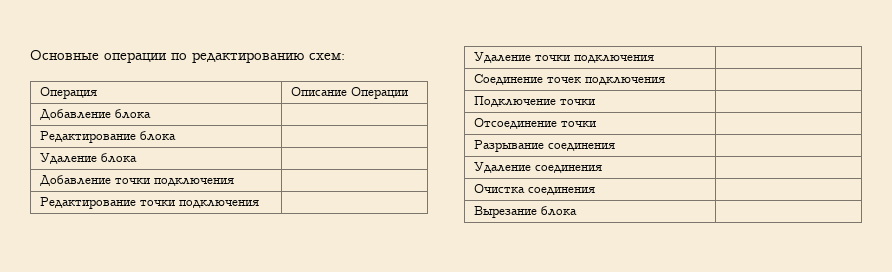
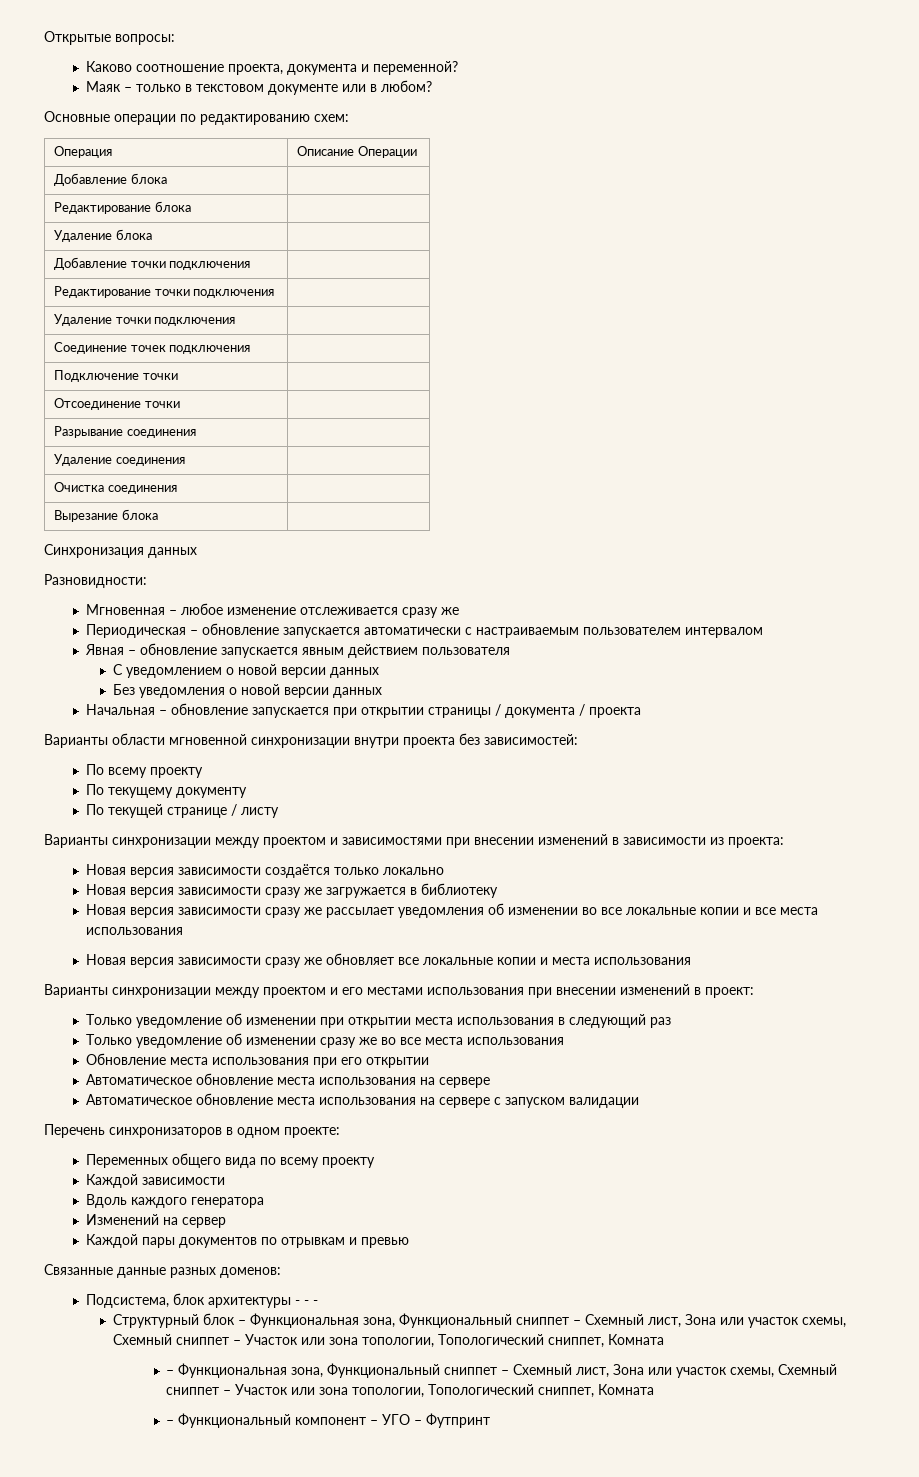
+ Открытые вопросы:
+ Каково соотношение проекта, документа и переменной?
+ Маяк – только в текстовом документе или в любом?
+ Синхронизация данных
+ Разновидности:
+ Мгновенная – любое изменение отслеживается сразу же
+ Периодическая – обновление запускается автоматически с настраиваемым пользователем интервалом
+ Явная – обновление запускается явным действием пользователя
+ С уведомлением о новой версии данных
+ Без уведомления о новой версии данных
+ Начальная – обновление запускается при открытии страницы / документа / проекта
+ Варианты области мгновенной синхронизации внутри проекта без зависимостей:
+ По всему проекту
+ По текущему документу
+ По текущей странице / листу
+ Варианты синхронизации между проектом и зависимостями при внесении изменений в зависимости из проекта:
+ Новая версия зависимости создаётся только локально
+ Новая версия зависимости сразу же загружается в библиотеку
+ Новая версия зависимости сразу же рассылает уведомления об изменении во все локальные копии и все места использования
+ Новая версия зависимости сразу же обновляет все локальные копии и места использования
+ Варианты синхронизации между проектом и его местами использования при внесении изменений в проект:
+ Только уведомление об изменении при открытии места использования в следующий раз
+ Только уведомление об изменении сразу же во все места использования
+ Обновление места использования при его открытии
+ Автоматическое обновление места использования на сервере
+ Автоматическое обновление места использования на сервере с запуском валидации
+ Перечень синхронизаторов в одном проекте:
+ Переменных общего вида по всему проекту
+ Каждой зависимости
+ Вдоль каждого генератора
+ Изменений на сервер
+ Каждой пары документов по отрывкам и превью
+ Связанные данные разных доменов:
+ Подсистема, блок архитектуры - - -
+ Структурный блок – Функциональная зона, Функциональный сниппет – Схемный лист, Зона или участок схемы, Схемный сниппет – Участок или зона топологии, Топологический сниппет, Комната
+ – Функциональная зона, Функциональный сниппет – Схемный лист, Зона или участок схемы, Схемный сниппет – Участок или зона топологии, Топологический сниппет, Комната
+ – Функциональный компонент – УГО – Футпринт

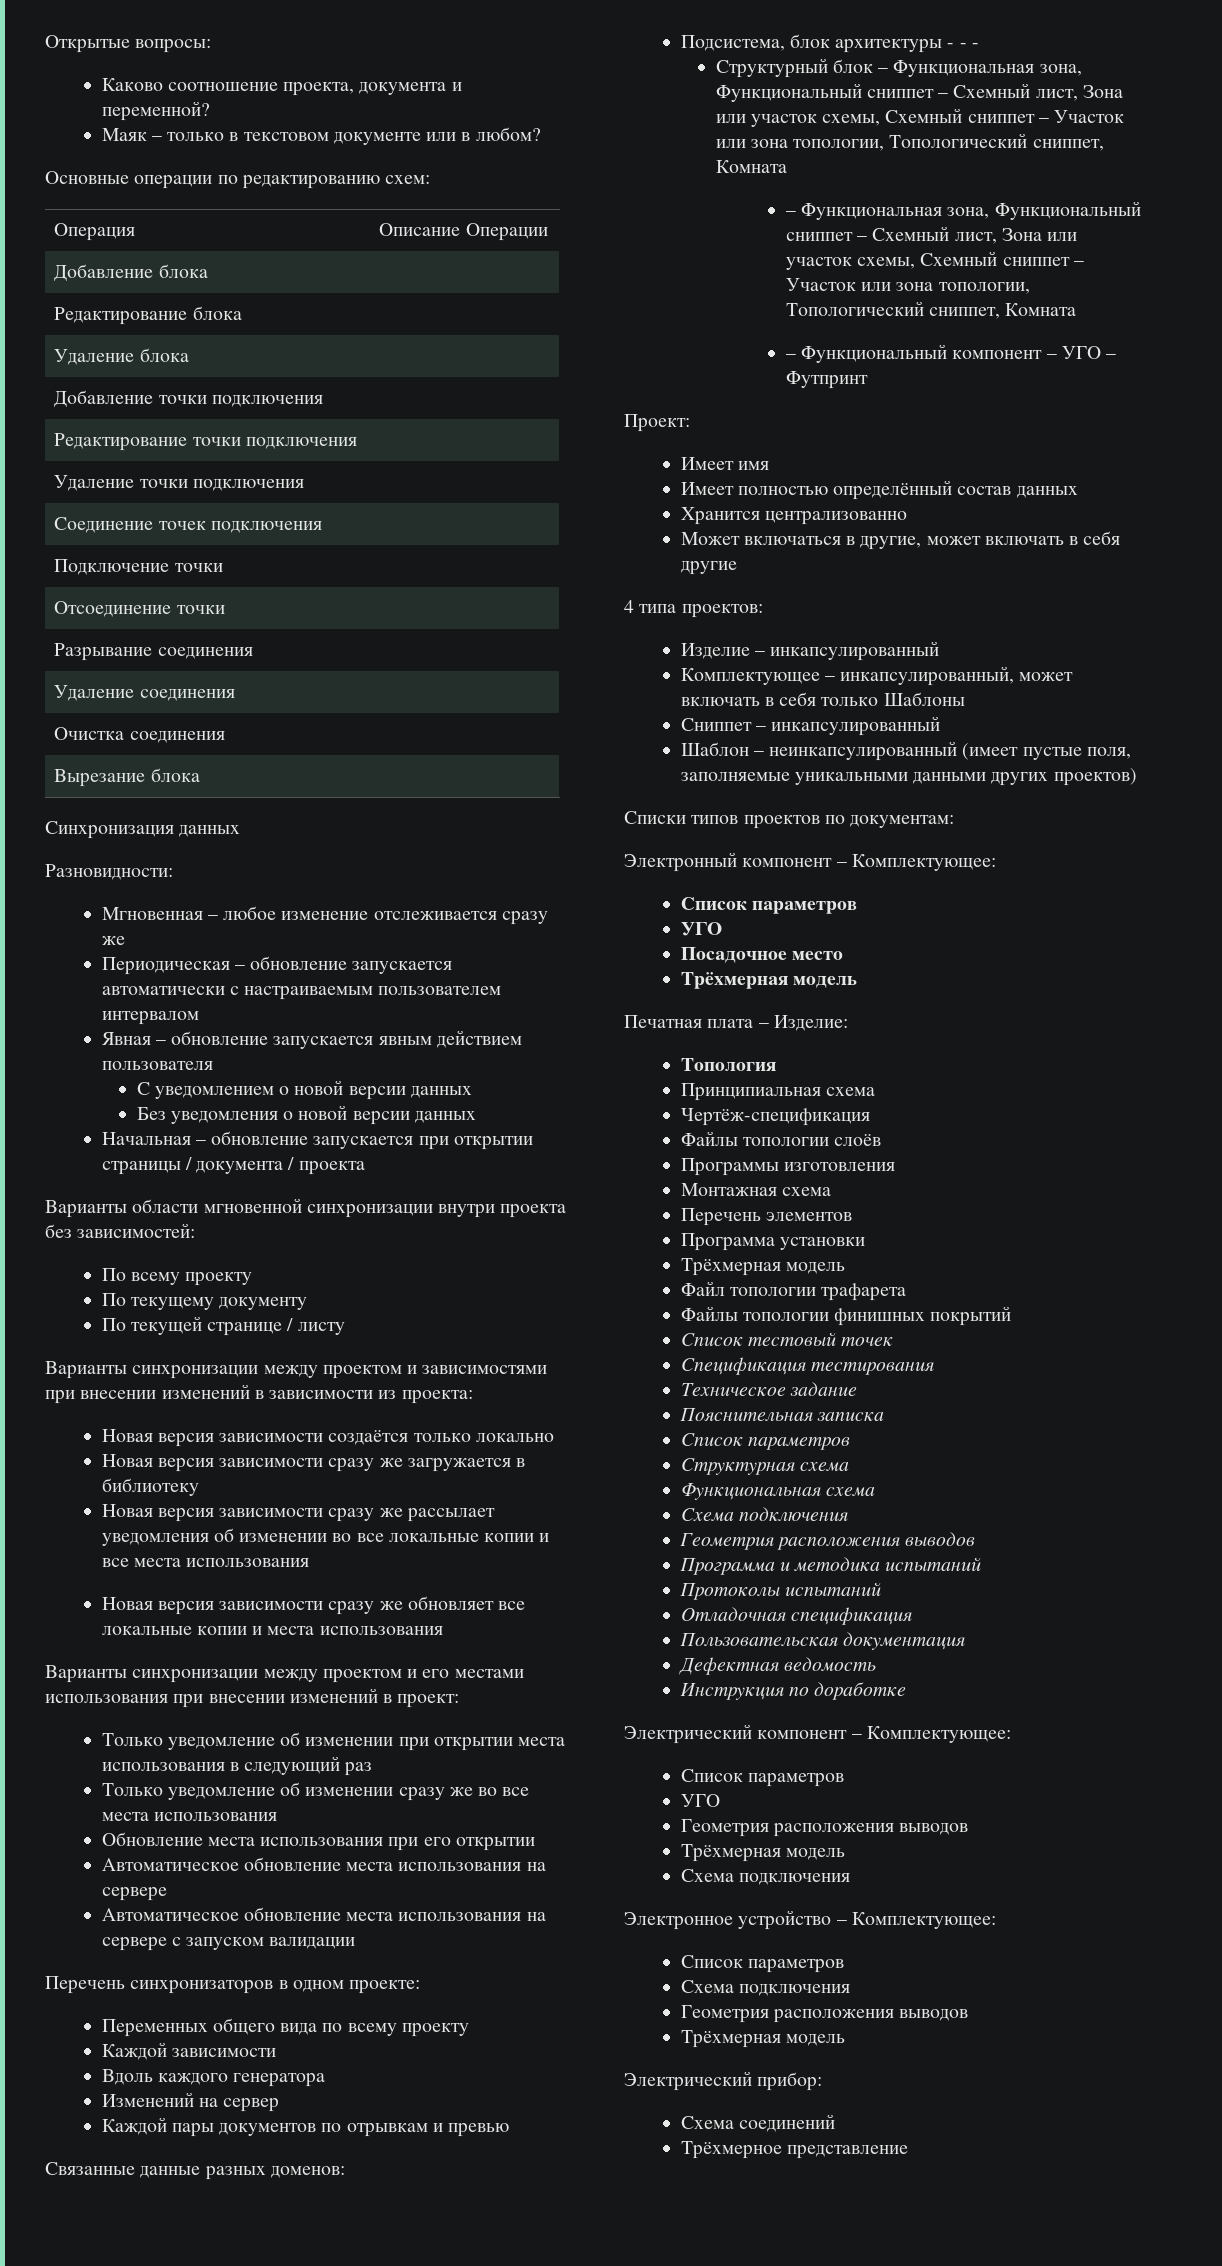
+ Проект:
+ Имеет имя
+ Имеет полностью определённый состав данных
+ Хранится централизованно
+ Может включаться в другие, может включать в себя другие
+ 4 типа проектов:
+ Изделие – инкапсулированный
+ Комплектующее – инкапсулированный, может включать в себя только Шаблоны
+ Сниппет – инкапсулированный
+ Шаблон – неинкапсулированный (имеет пустые поля, заполняемые уникальными данными других проектов)
+ Списки типов проектов по документам:
+ Электронный компонент – Комплектующее:
+ Список параметров
+ УГО
+ Посадочное место
+ Трёхмерная модель
+ Печатная плата – Изделие:
+ Топология
+ Принципиальная схема
+ Чертёж-спецификация
+ Файлы топологии слоёв
+ Программы изготовления
+ Монтажная схема
+ Перечень элементов
+ Программа установки
+ Трёхмерная модель
+ Файл топологии трафарета
+ Файлы топологии финишных покрытий
+ Список тестовый точек
+ Спецификация тестирования
+ Техническое задание
+ Пояснительная записка
+ Список параметров
+ Структурная схема
+ Функциональная схема
+ Схема подключения
+ Геометрия расположения выводов
+ Программа и методика испытаний
+ Протоколы испытаний
+ Отладочная спецификация
+ Пользовательская документация
+ Дефектная ведомость
+ Инструкция по доработке
+ Электрический компонент – Комплектующее:
+ Список параметров
+ УГО
+ Геометрия расположения выводов
+ Трёхмерная модель
+ Схема подключения
+ Электронное устройство – Комплектующее:
+ Список параметров
+ Схема подключения
+ Геометрия расположения выводов
+ Трёхмерная модель
+ Электрический прибор:
+ Схема соединений
+ Трёхмерное представление

